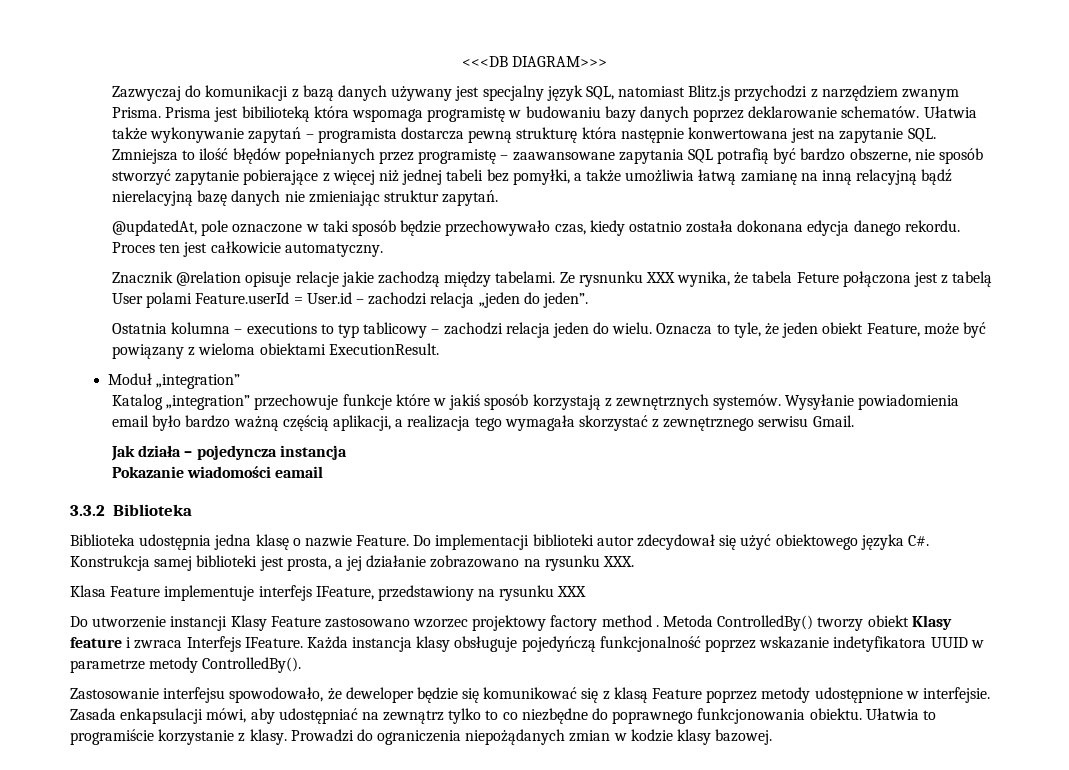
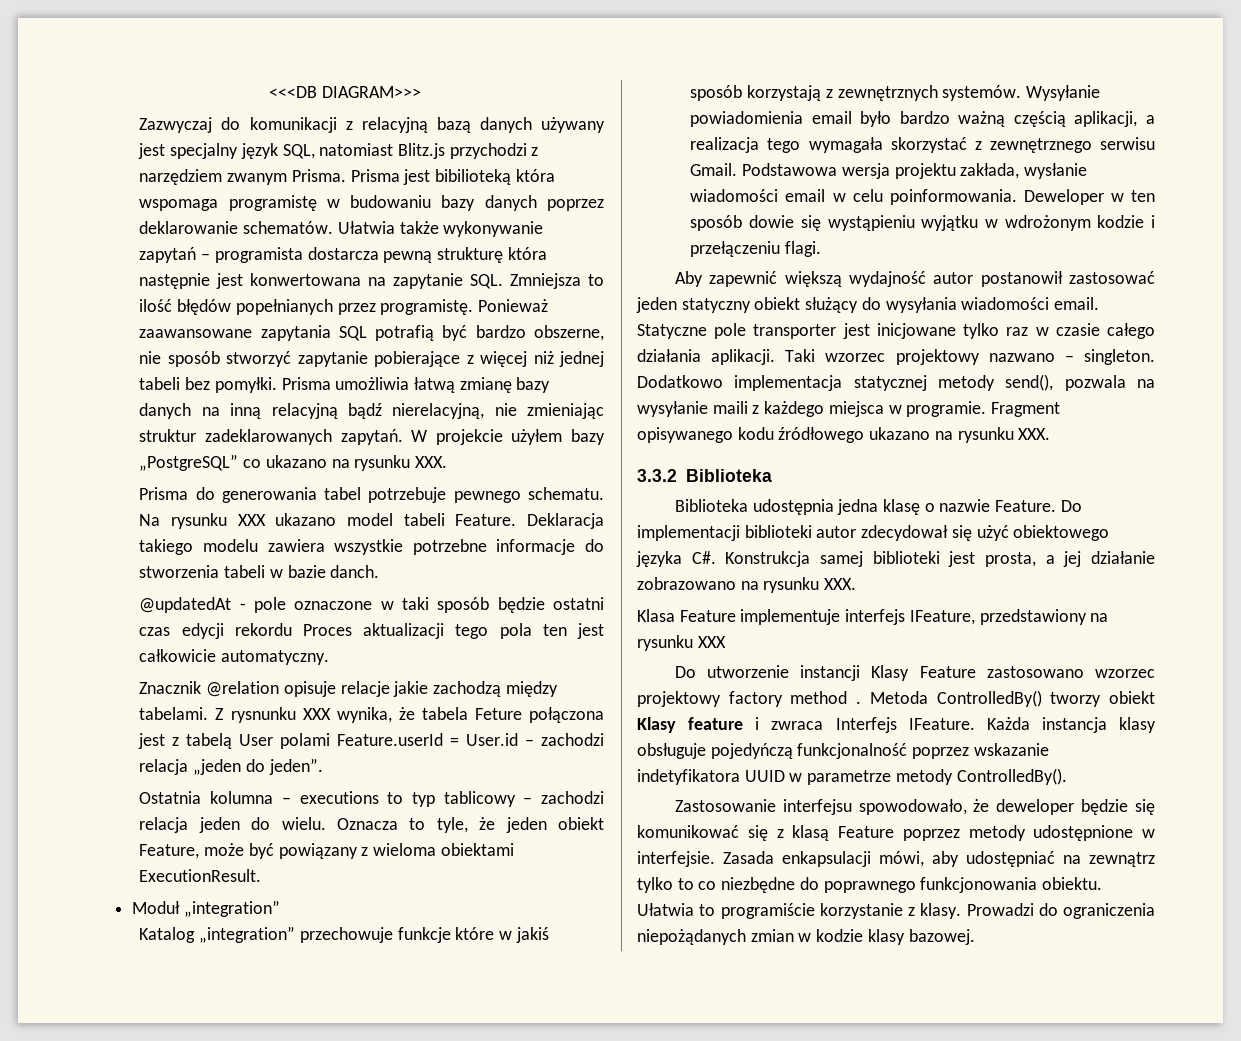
- Zazwyczaj do komunikacji z bazą danych używany jest specjalny język SQL, natomiast Blitz.js przychodzi z narzędziem zwanym Prisma.
+ Zazwyczaj do komunikacji z relacyjną bazą danych używany jest specjalny język SQL, natomiast Blitz.js przychodzi z narzędziem zwanym Prisma.
- Ułatwia także wykonywanie zapytań – programista dostarcza pewną strukturę która następnie konwertowana jest na zapytanie SQL. Zmniejsza to ilość błędów popełnianych przez programistę – zaawansowane zapytania SQL potrafią być bardzo obszerne, nie sposób stworzyć zapytanie pobierające z więcej niż jednej tabeli bez pomyłki, a także umożliwia łatwą zamianę na inną relacyjną bądź nierelacyjną bazę danych nie zmieniając struktur zapytań.
- @updatedAt, pole oznaczone w taki sposób będzie przechowywało czas, kiedy ostatnio została dokonana edycja danego rekordu. Proces ten jest całkowicie automatyczny.
+ Ułatwia także wykonywanie zapytań – programista dostarcza pewną strukturę która następnie jest konwertowana na zapytanie SQL. Zmniejsza to ilość błędów popełnianych przez programistę. Ponieważ zaawansowane zapytania SQL potrafią być bardzo obszerne, nie sposób stworzyć zapytanie pobierające z więcej niż jednej tabeli bez pomyłki. Prisma umożliwia łatwą zmianę bazy danych na inną relacyjną bądź nierelacyjną, nie zmieniając struktur zadeklarowanych zapytań. W projekcie użyłem bazy „PostgreSQL” co ukazano na rysunku XXX.
+ Prisma do generowania tabel potrzebuje pewnego schematu. Na rysunku XXX ukazano model tabeli Feature. Deklaracja takiego modelu zawiera wszystkie potrzebne informacje do stworzenia tabeli w bazie danch.
+ @updatedAt - pole oznaczone w taki sposób będzie ostatni czas edycji rekordu Proces aktualizacji tego pola ten jest całkowicie automatyczny.
- Ze rysnunku XXX wynika, że tabela Feture połączona jest z tabelą User polami Feature.userId = User.id – zachodzi relacja „jeden do jeden”.
+ Z rysnunku XXX wynika, że tabela Feture połączona jest z tabelą User polami Feature.userId = User.id – zachodzi relacja „jeden do jeden”.
- Wysyłanie powiadomienia email było bardzo ważną częścią aplikacji, a realizacja tego wymagała skorzystać z zewnętrznego serwisu Gmail.
- Jak działa – pojedyncza instancja
- Pokazanie wiadomości eamail
+ Wysyłanie powiadomienia email było bardzo ważną częścią aplikacji, a realizacja tego wymagała skorzystać z zewnętrznego serwisu Gmail. Podstawowa wersja projektu zakłada, wysłanie wiadomości email w celu poinformowania. Deweloper w ten sposób dowie się wystąpieniu wyjątku w wdrożonym kodzie i przełączeniu flagi.
+ Aby zapewnić większą wydajność autor postanowił zastosować jeden statyczny obiekt służący do wysyłania wiadomości email. Statyczne pole transporter jest inicjowane tylko raz w czasie całego działania aplikacji. Taki wzorzec projektowy nazwano – singleton. Dodatkowo implementacja statycznej metody send(), pozwala na wysyłanie maili z każdego miejsca w programie. Fragment opisywanego kodu źródłowego ukazano na rysunku XXX.

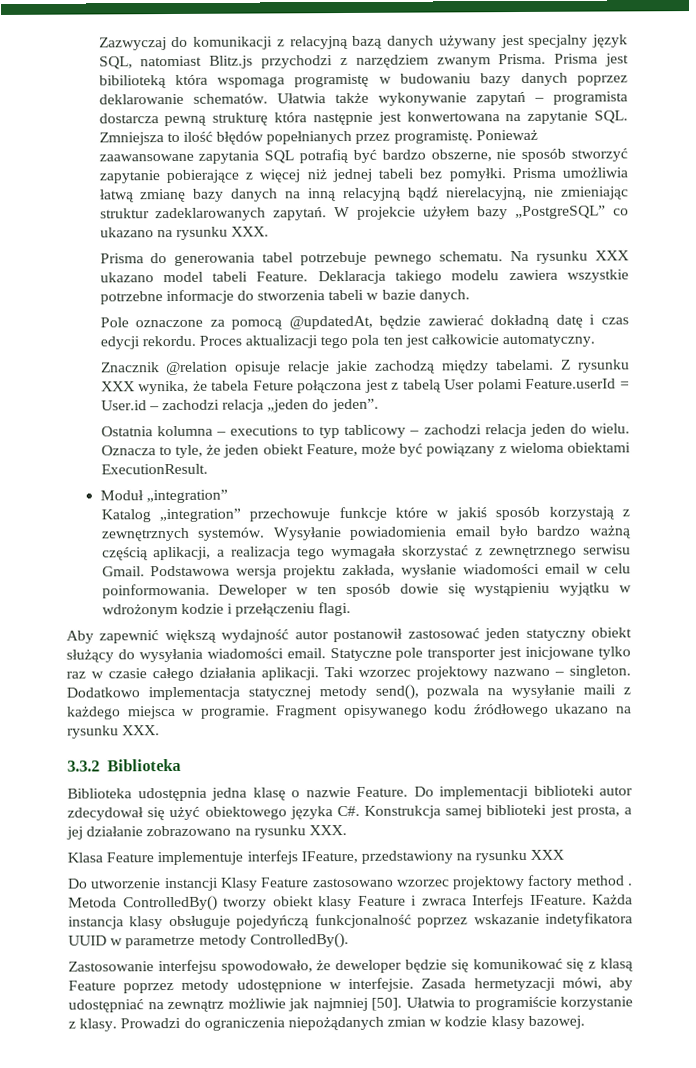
- <<<DB DIAGRAM>>>
- Deklaracja takiego modelu zawiera wszystkie potrzebne informacje do stworzenia tabeli w bazie danch.
- @updatedAt - pole oznaczone w taki sposób będzie ostatni czas edycji rekordu Proces aktualizacji tego pola ten jest całkowicie automatyczny.
+ Deklaracja takiego modelu zawiera wszystkie potrzebne informacje do stworzenia tabeli w bazie danych.
+ Pole oznaczone za pomocą @updatedAt, będzie zawierać dokładną datę i czas edycji rekordu. Proces aktualizacji tego pola ten jest całkowicie automatyczny.
- Z rysnunku XXX wynika, że tabela Feture połączona jest z tabelą User polami Feature.userId = User.id – zachodzi relacja „jeden do jeden”.
+ Z rysunku XXX wynika, że tabela Feture połączona jest z tabelą User polami Feature.userId = User.id – zachodzi relacja „jeden do jeden”.
- Metoda ControlledBy() tworzy obiekt Klasy feature i zwraca Interfejs IFeature.
+ Metoda ControlledBy() tworzy obiekt klasy Feature i zwraca Interfejs IFeature.
- Zasada enkapsulacji mówi, aby udostępniać na zewnątrz tylko to co niezbędne do poprawnego funkcjonowania obiektu.
+ Zasada hermetyzacji mówi, aby udostępniać na zewnątrz możliwie jak najmniej [50].

